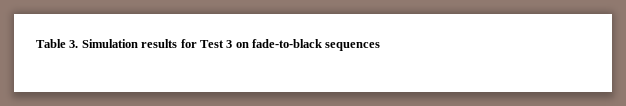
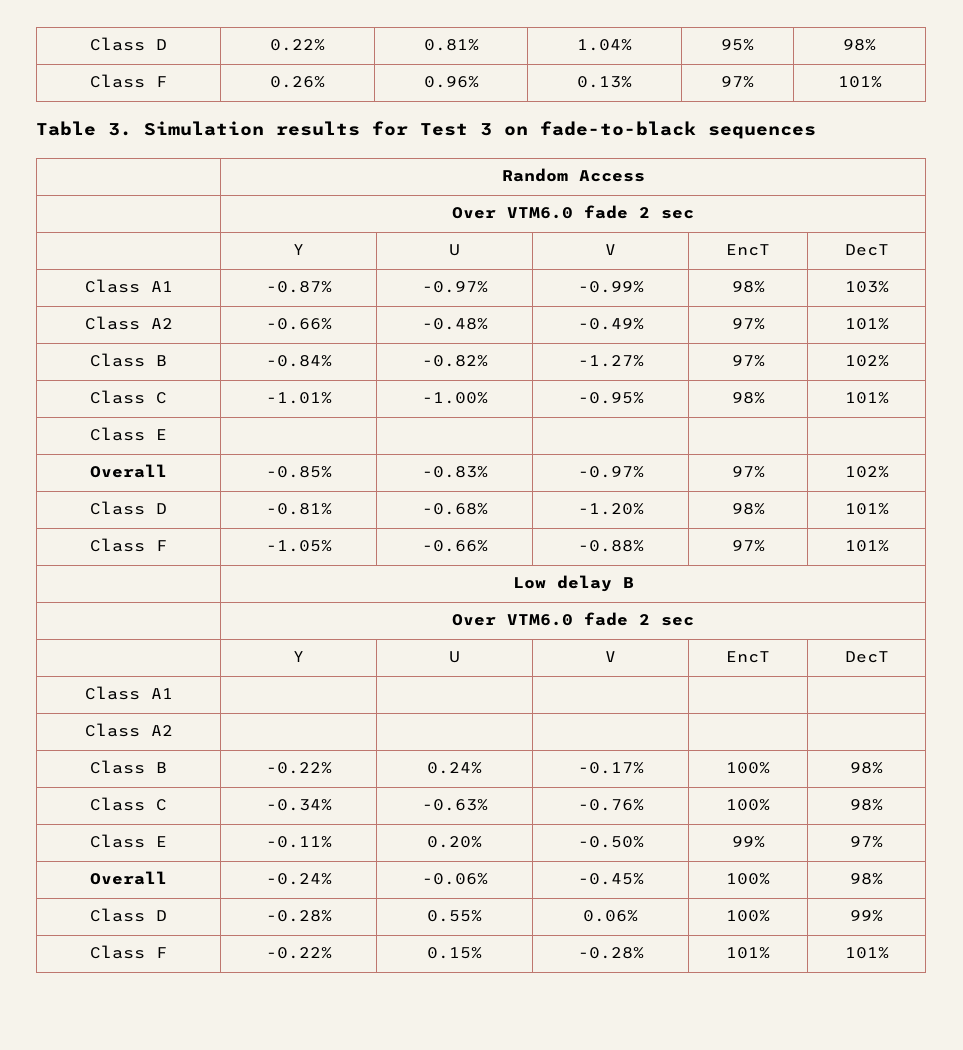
+ Class D | 0.22% | 0.81% | 1.04% | 95% | 98%
+ Class F | 0.26% | 0.96% | 0.13% | 97% | 101%
+ | Random Access
+ | Over VTM6.0 fade 2 sec
+ | Y | U | V | EncT | DecT
+ Class A1 | -0.87% | -0.97% | -0.99% | 98% | 103%
+ Class A2 | -0.66% | -0.48% | -0.49% | 97% | 101%
+ Class B | -0.84% | -0.82% | -1.27% | 97% | 102%
+ Class C | -1.01% | -1.00% | -0.95% | 98% | 101%
+ Class E | | | | |
+ Overall | -0.85% | -0.83% | -0.97% | 97% | 102%
+ Class D | -0.81% | -0.68% | -1.20% | 98% | 101%
+ Class F | -1.05% | -0.66% | -0.88% | 97% | 101%
+ | Low delay B
+ | Over VTM6.0 fade 2 sec
+ | Y | U | V | EncT | DecT
+ Class A1 | | | | |
+ Class A2 | | | | |
+ Class B | -0.22% | 0.24% | -0.17% | 100% | 98%
+ Class C | -0.34% | -0.63% | -0.76% | 100% | 98%
+ Class E | -0.11% | 0.20% | -0.50% | 99% | 97%
+ Overall | -0.24% | -0.06% | -0.45% | 100% | 98%
+ Class D | -0.28% | 0.55% | 0.06% | 100% | 99%
+ Class F | -0.22% | 0.15% | -0.28% | 101% | 101%

